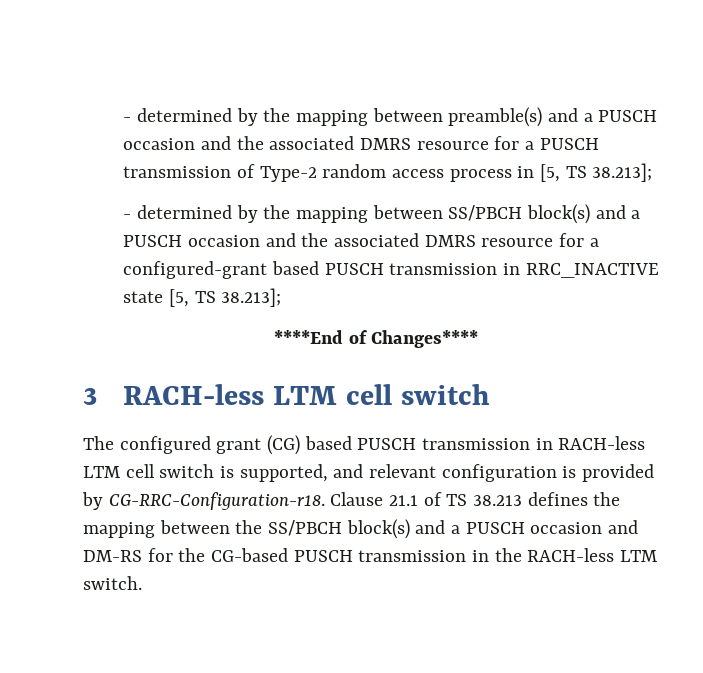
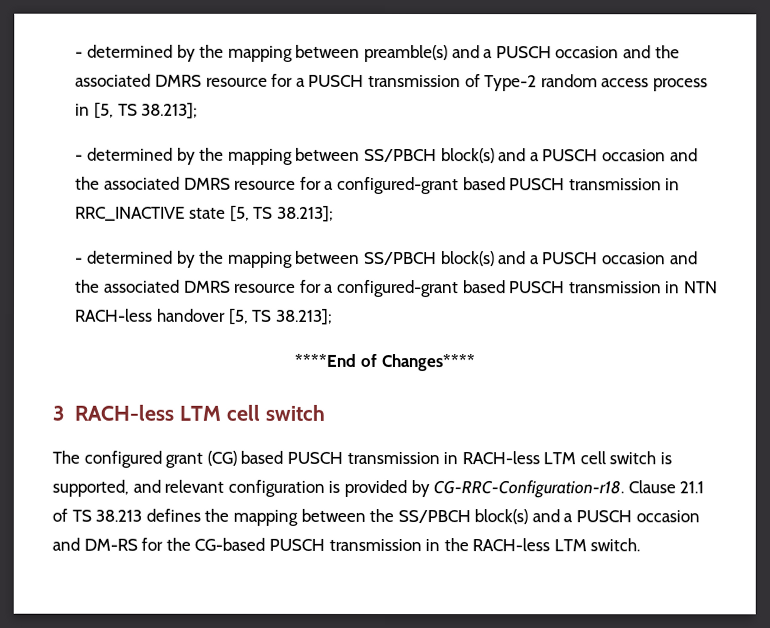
+ - determined by the mapping between SS/PBCH block(s) and a PUSCH occasion and the associated DMRS resource for a configured-grant based PUSCH transmission in NTN RACH-less handover [5, TS 38.213];

